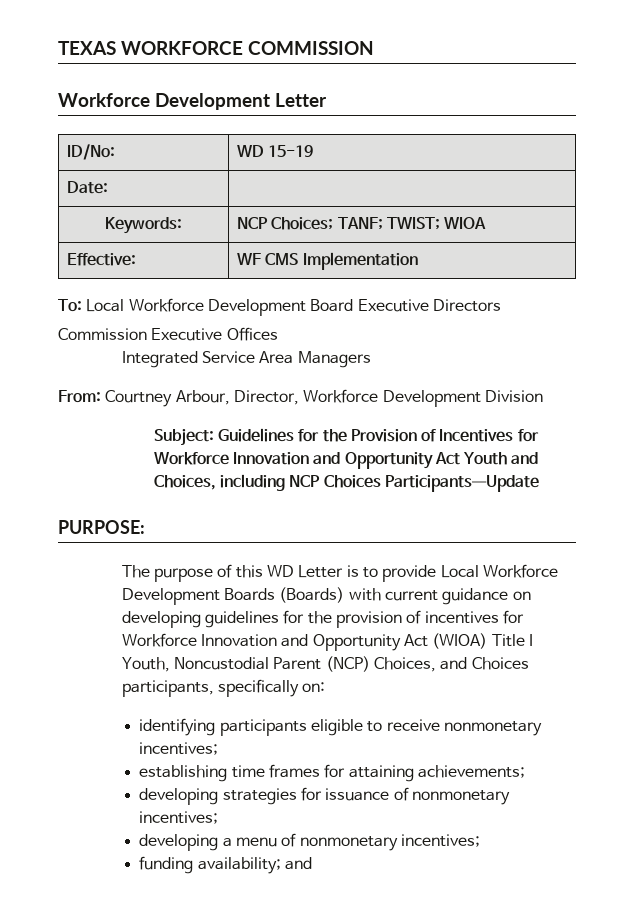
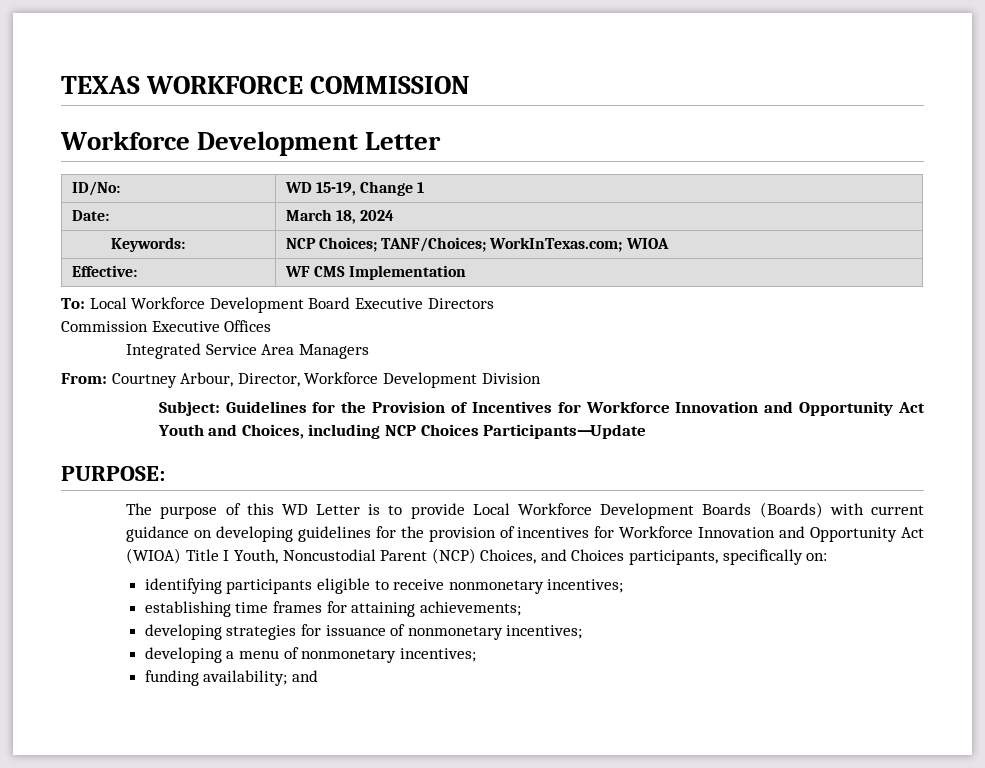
- ID/No: | WD 15-19
- Date: |
+ ID/No: | WD 15-19, Change 1
+ Date: | March 18, 2024
- Keywords: | NCP Choices; TANF; TWIST; WIOA
+ Keywords: | NCP Choices; TANF/Choices; WorkInTexas.com; WIOA

